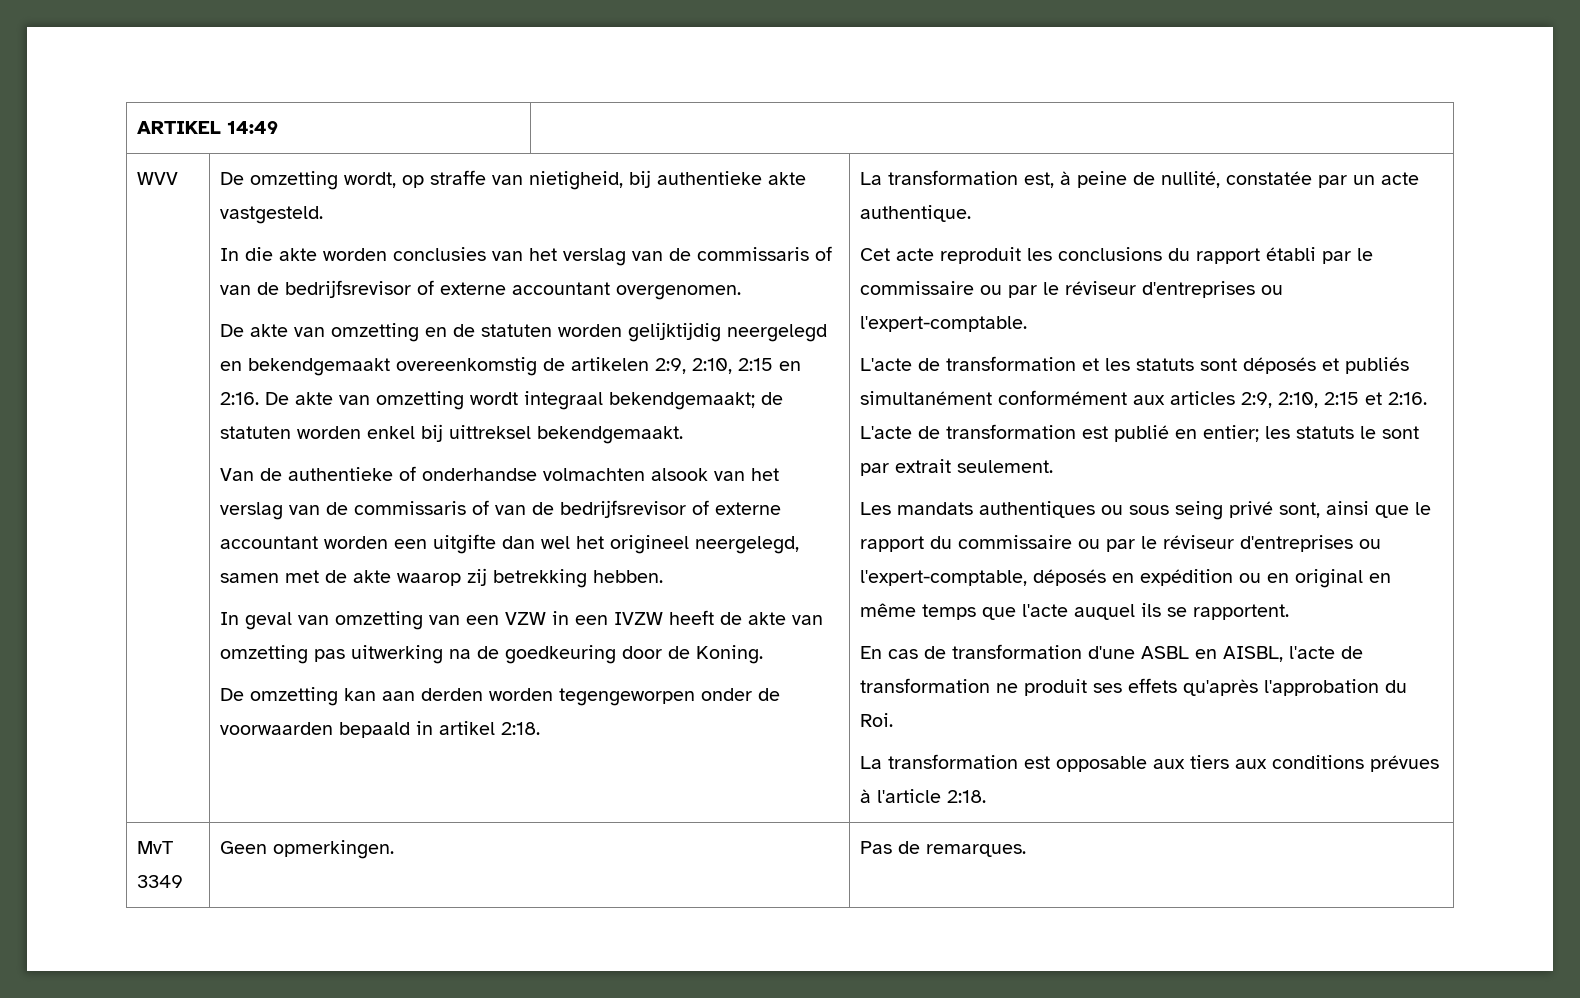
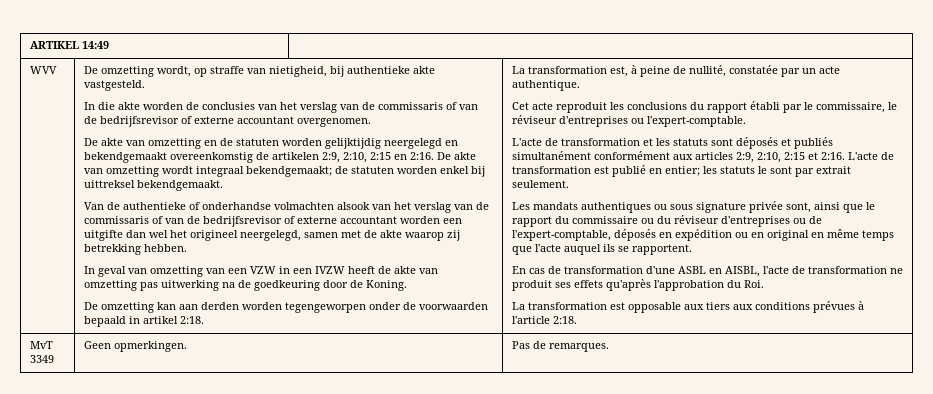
- In die akte worden conclusies van het verslag van de commissaris of van de bedrijfsrevisor of externe accountant overgenomen.
+ In die akte worden de conclusies van het verslag van de commissaris of van de bedrijfsrevisor of externe accountant overgenomen.
- Cet acte reproduit les conclusions du rapport établi par le commissaire ou par le réviseur d'entreprises ou l'expert-comptable.
+ Cet acte reproduit les conclusions du rapport établi par le commissaire, le réviseur d'entreprises ou l'expert-comptable.
- Les mandats authentiques ou sous seing privé sont, ainsi que le rapport du commissaire ou par le réviseur d'entreprises ou l'expert-comptable, déposés en expédition ou en original en même temps que l'acte auquel ils se rapportent.
+ Les mandats authentiques ou sous signature privée sont, ainsi que le rapport du commissaire ou du réviseur d'entreprises ou de l'expert-comptable, déposés en expédition ou en original en même temps que l'acte auquel ils se rapportent.

